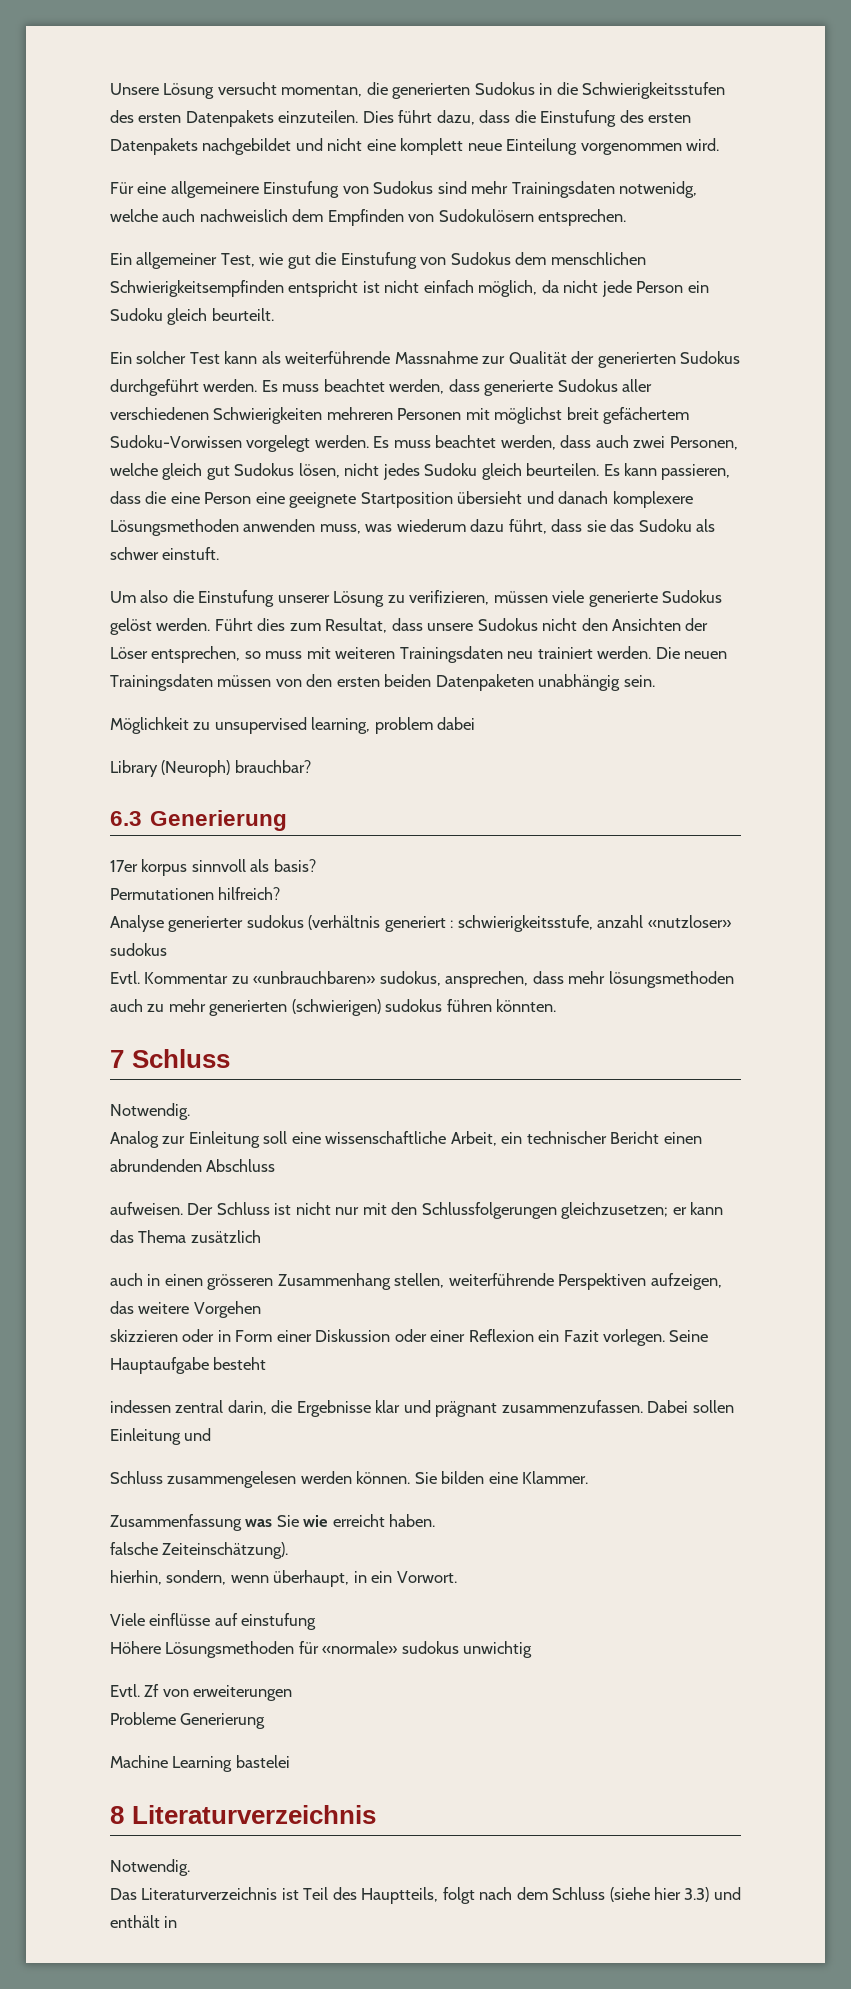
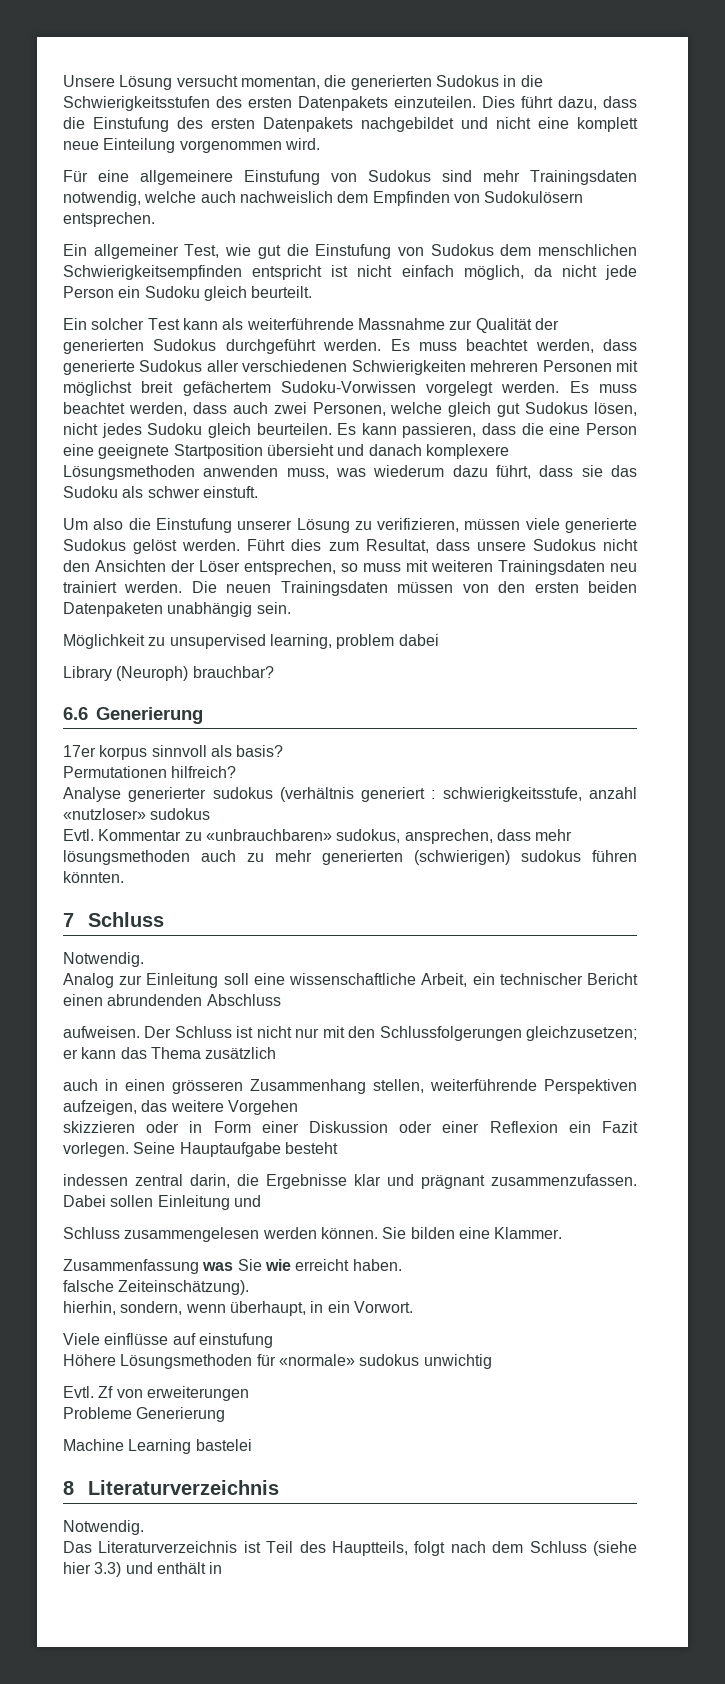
- Für eine allgemeinere Einstufung von Sudokus sind mehr Trainingsdaten notwenidg, welche auch nachweislich dem Empfinden von Sudokulösern entsprechen.
+ Für eine allgemeinere Einstufung von Sudokus sind mehr Trainingsdaten notwendig, welche auch nachweislich dem Empfinden von Sudokulösern entsprechen.
- 6.3 Generierung
+ 6.6 Generierung

